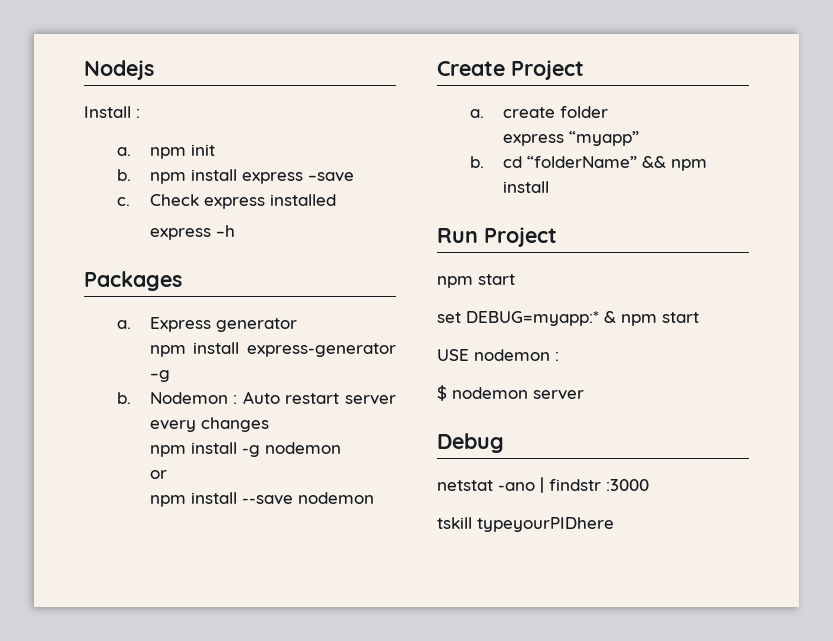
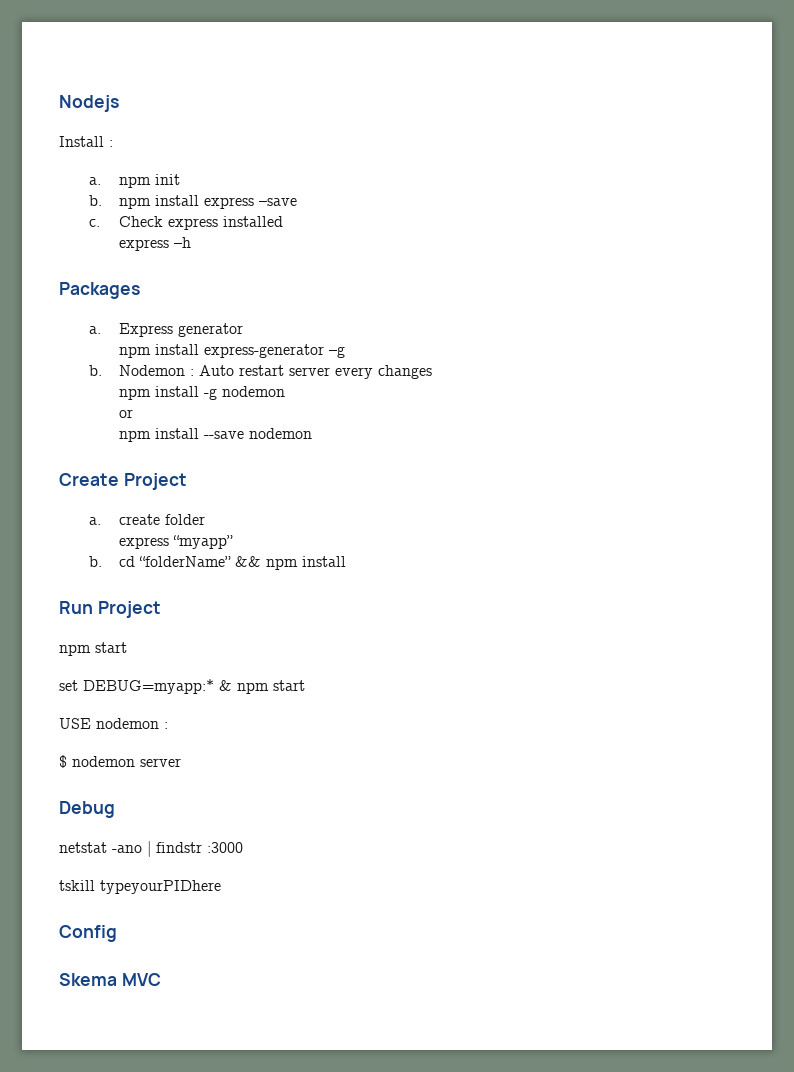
+ Config
+ Skema MVC

